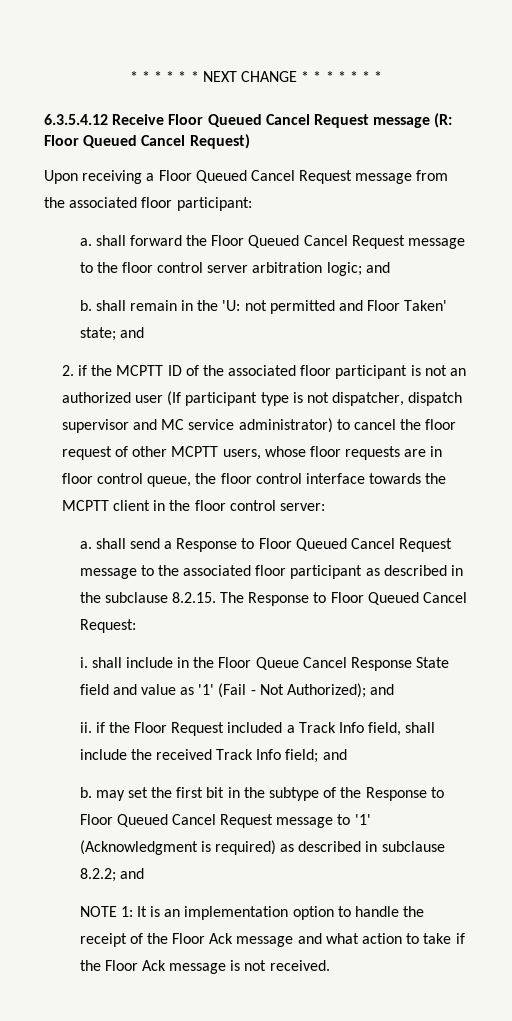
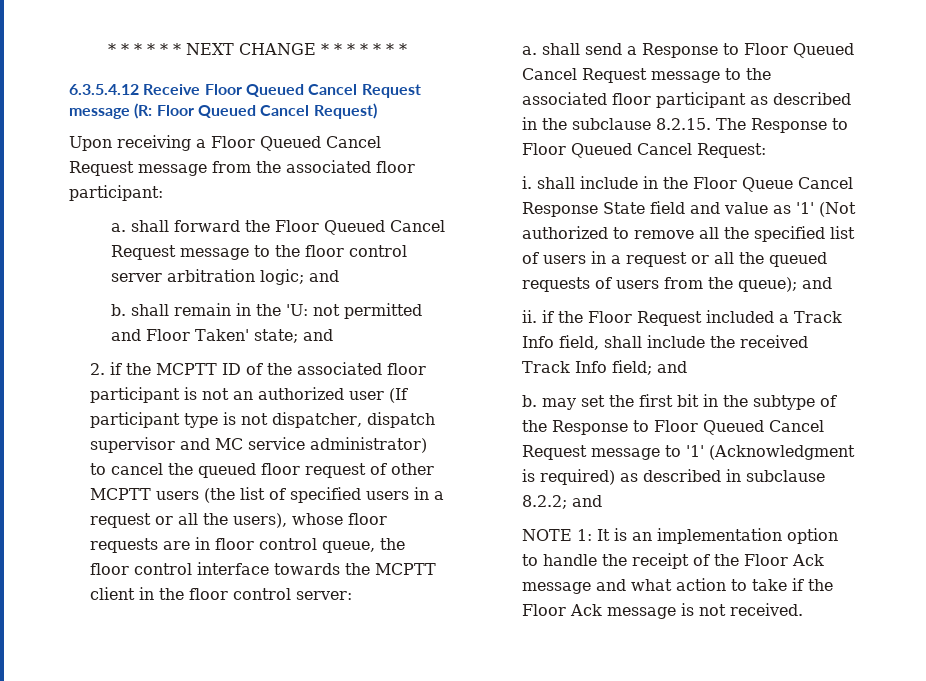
- 2. if the MCPTT ID of the associated floor participant is not an authorized user (If participant type is not dispatcher, dispatch supervisor and MC service administrator) to cancel the floor request of other MCPTT users, whose floor requests are in floor control queue, the floor control interface towards the MCPTT client in the floor control server:
+ 2. if the MCPTT ID of the associated floor participant is not an authorized user (If participant type is not dispatcher, dispatch supervisor and MC service administrator) to cancel the queued floor request of other MCPTT users (the list of specified users in a request or all the users), whose floor requests are in floor control queue, the floor control interface towards the MCPTT client in the floor control server:
- i. shall include in the Floor Queue Cancel Response State field and value as '1' (Fail - Not Authorized); and
+ i. shall include in the Floor Queue Cancel Response State field and value as '1' (Not authorized to remove all the specified list of users in a request or all the queued requests of users from the queue); and

